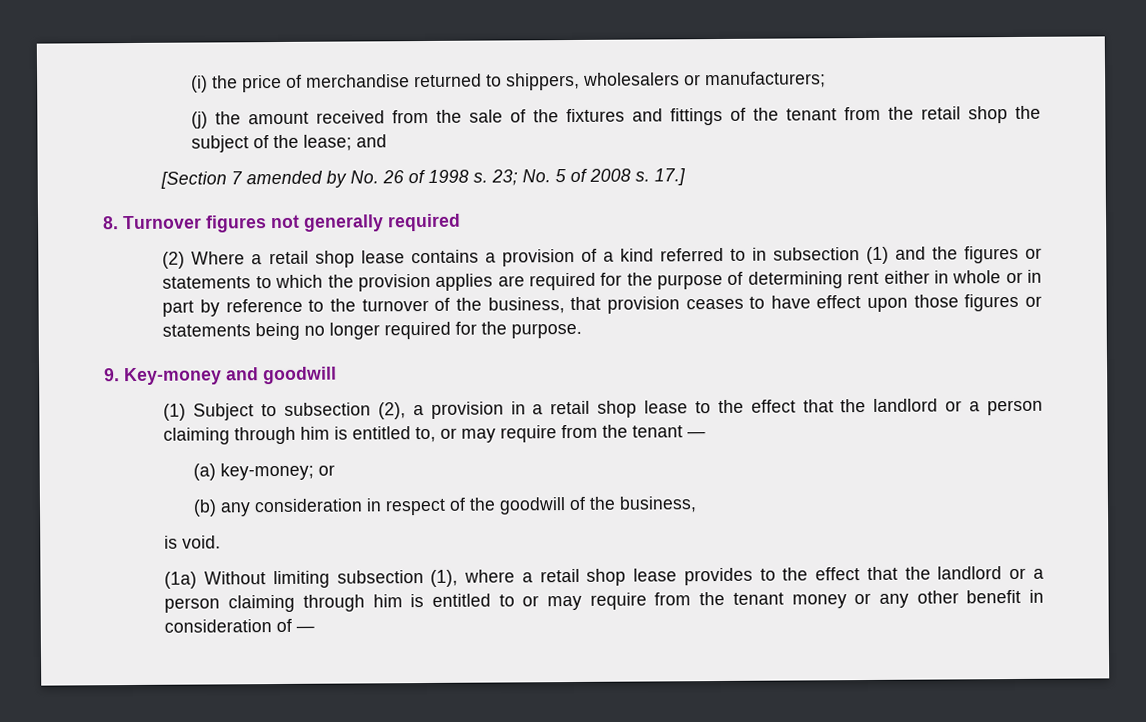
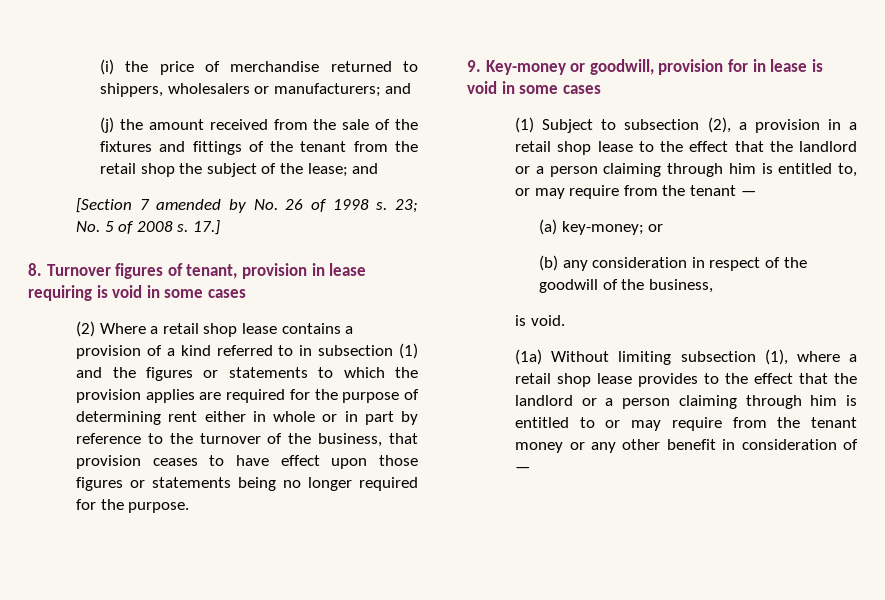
- (i) the price of merchandise returned to shippers, wholesalers or manufacturers;
+ (i) the price of merchandise returned to shippers, wholesalers or manufacturers; and
- 8. Turnover figures not generally required
+ 8. Turnover figures of tenant, provision in lease requiring is void in some cases
- 9. Key-money and goodwill
+ 9. Key-money or goodwill, provision for in lease is void in some cases

